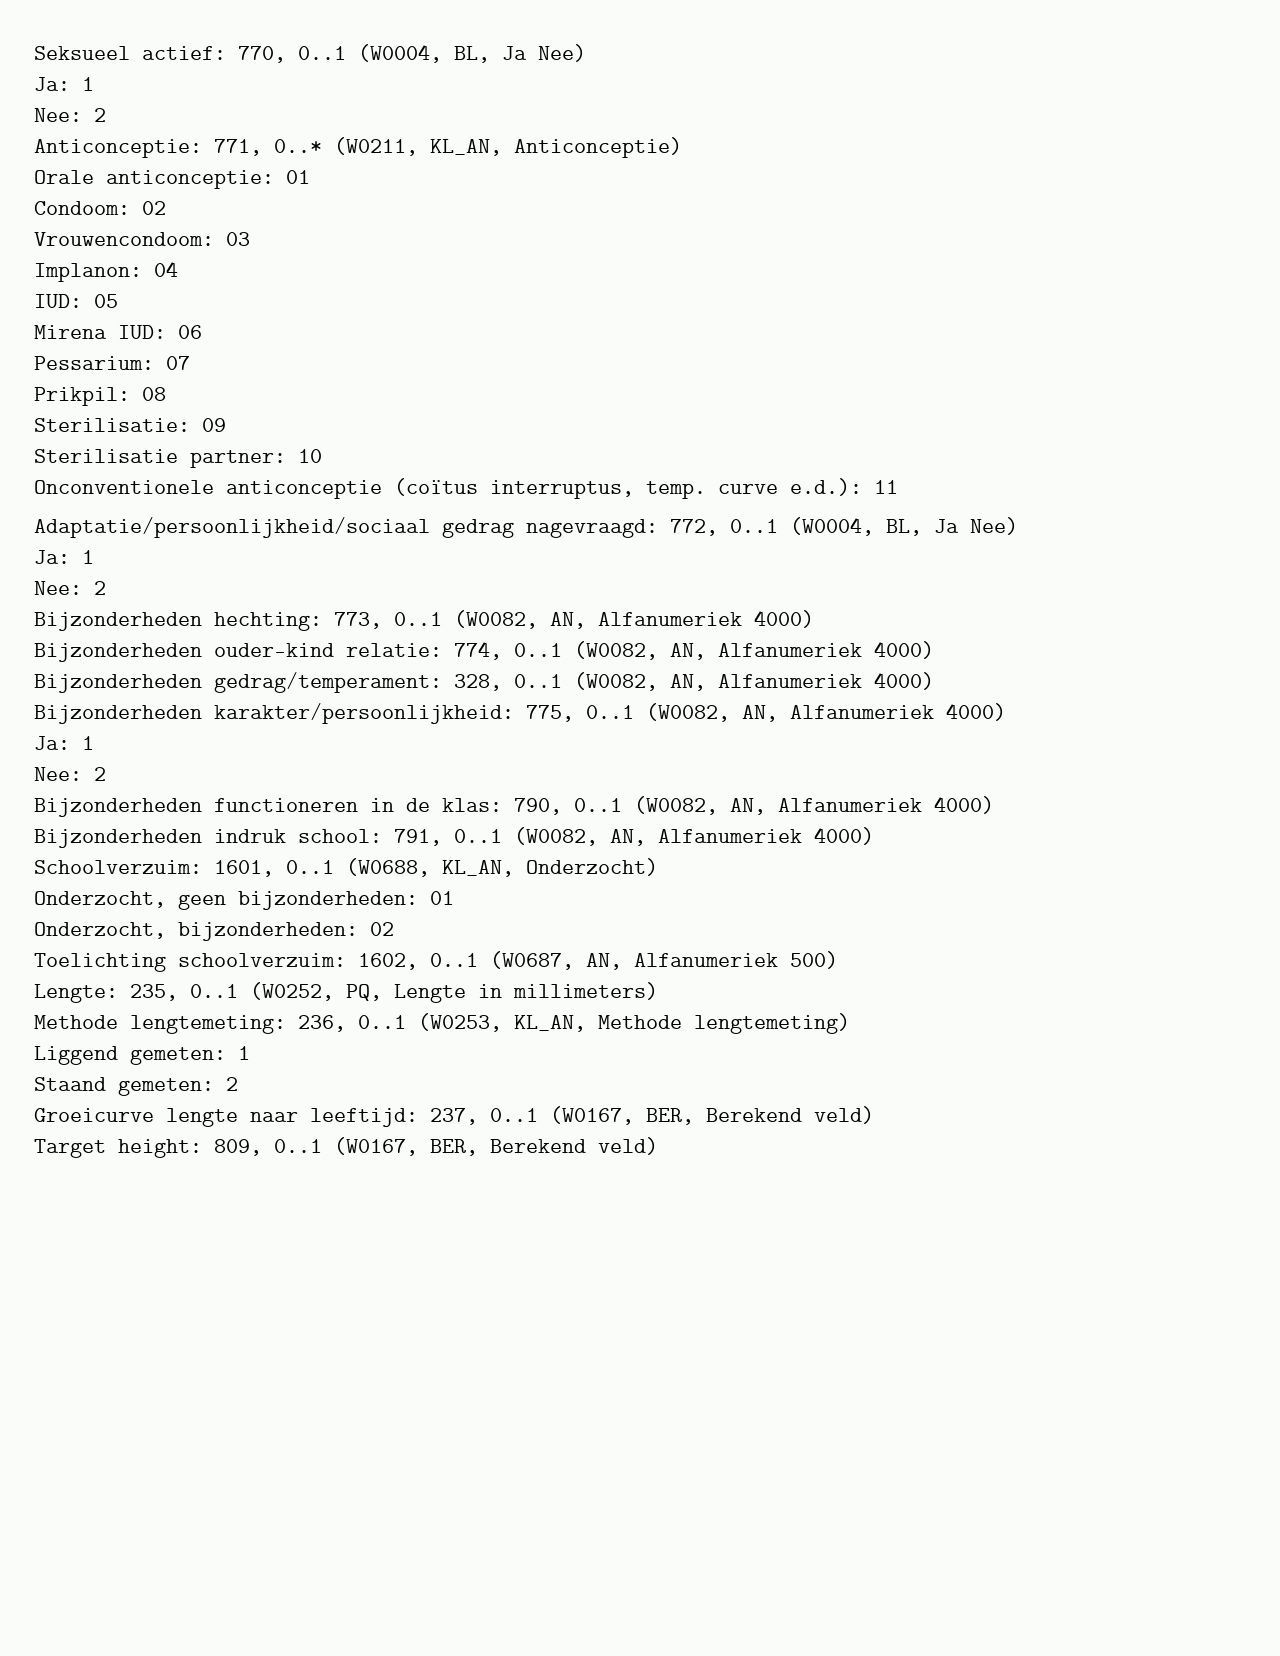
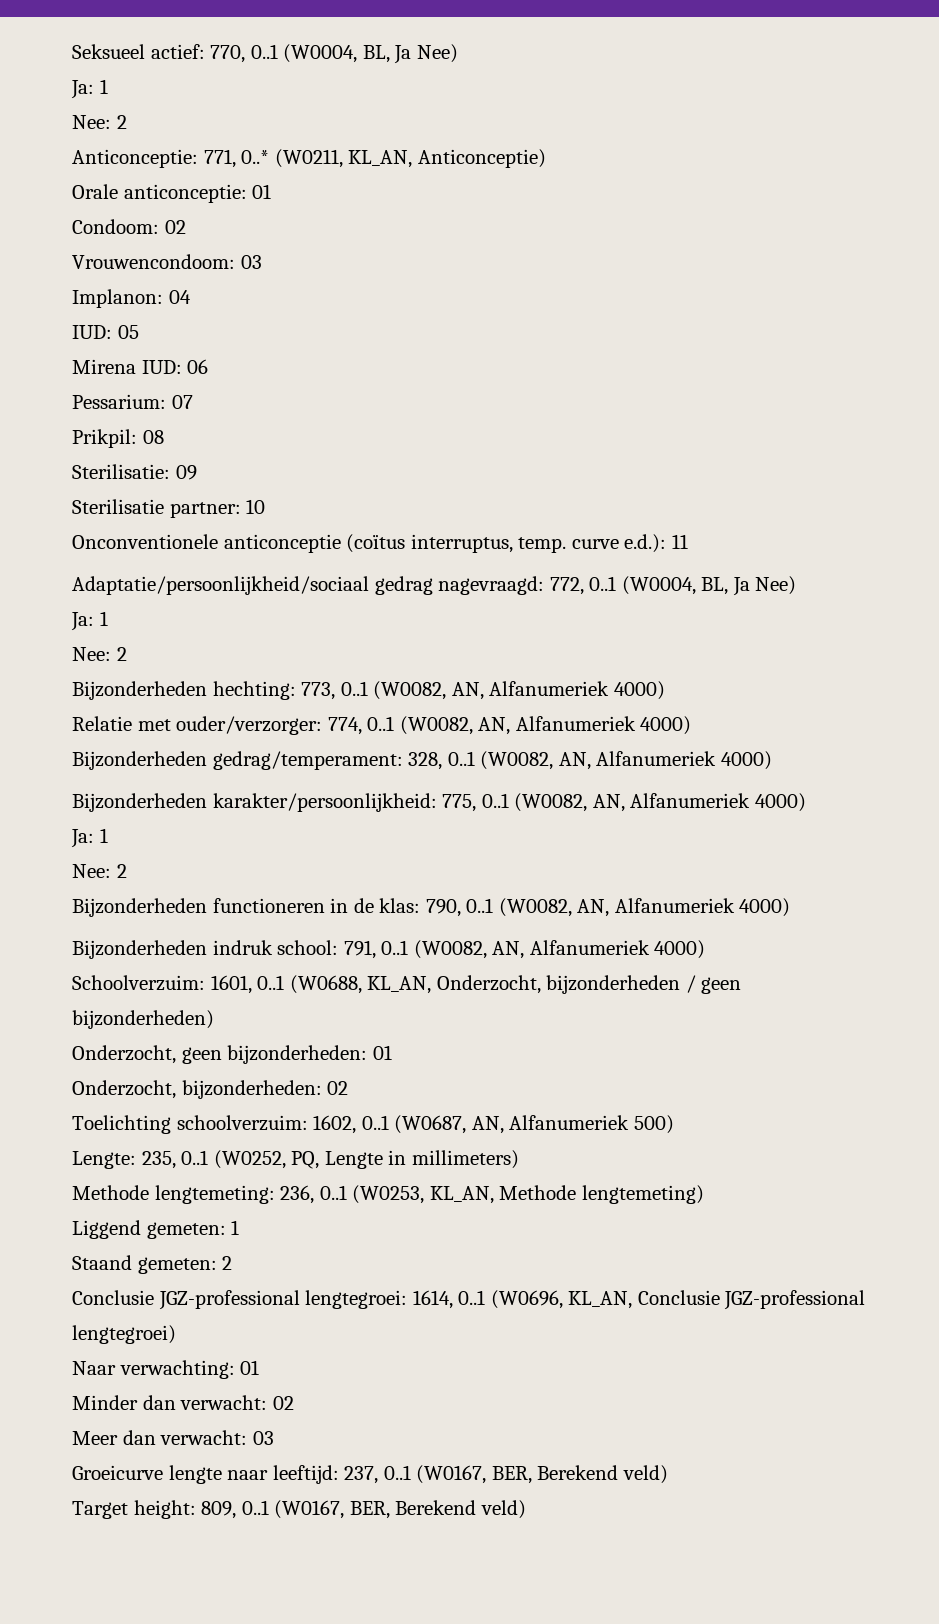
- Bijzonderheden ouder-kind relatie: 774, 0..1 (W0082, AN, Alfanumeriek 4000)
+ Relatie met ouder/verzorger: 774, 0..1 (W0082, AN, Alfanumeriek 4000)
- Schoolverzuim: 1601, 0..1 (W0688, KL_AN, Onderzocht)
+ Schoolverzuim: 1601, 0..1 (W0688, KL_AN, Onderzocht, bijzonderheden / geen bijzonderheden)
+ Conclusie JGZ-professional lengtegroei: 1614, 0..1 (W0696, KL_AN, Conclusie JGZ-professional lengtegroei)
+ Naar verwachting: 01
+ Minder dan verwacht: 02
+ Meer dan verwacht: 03

